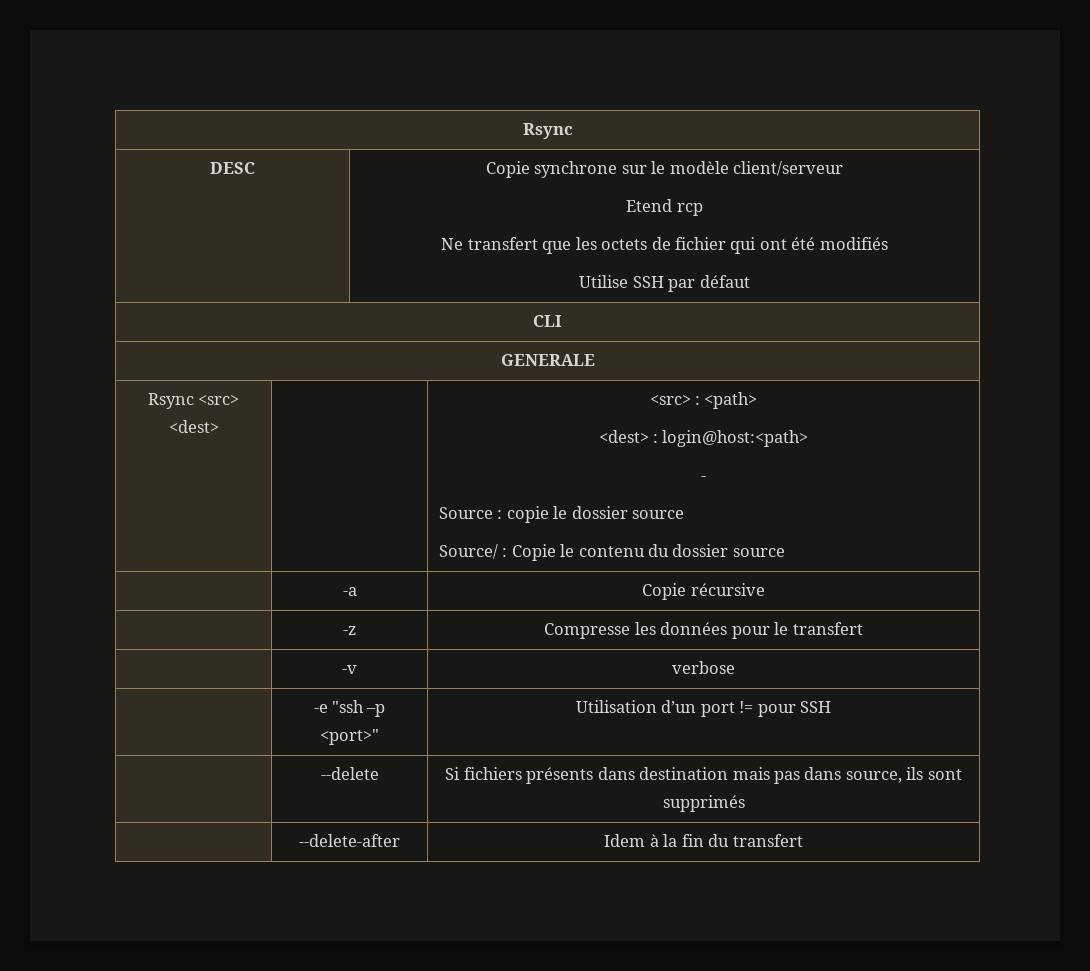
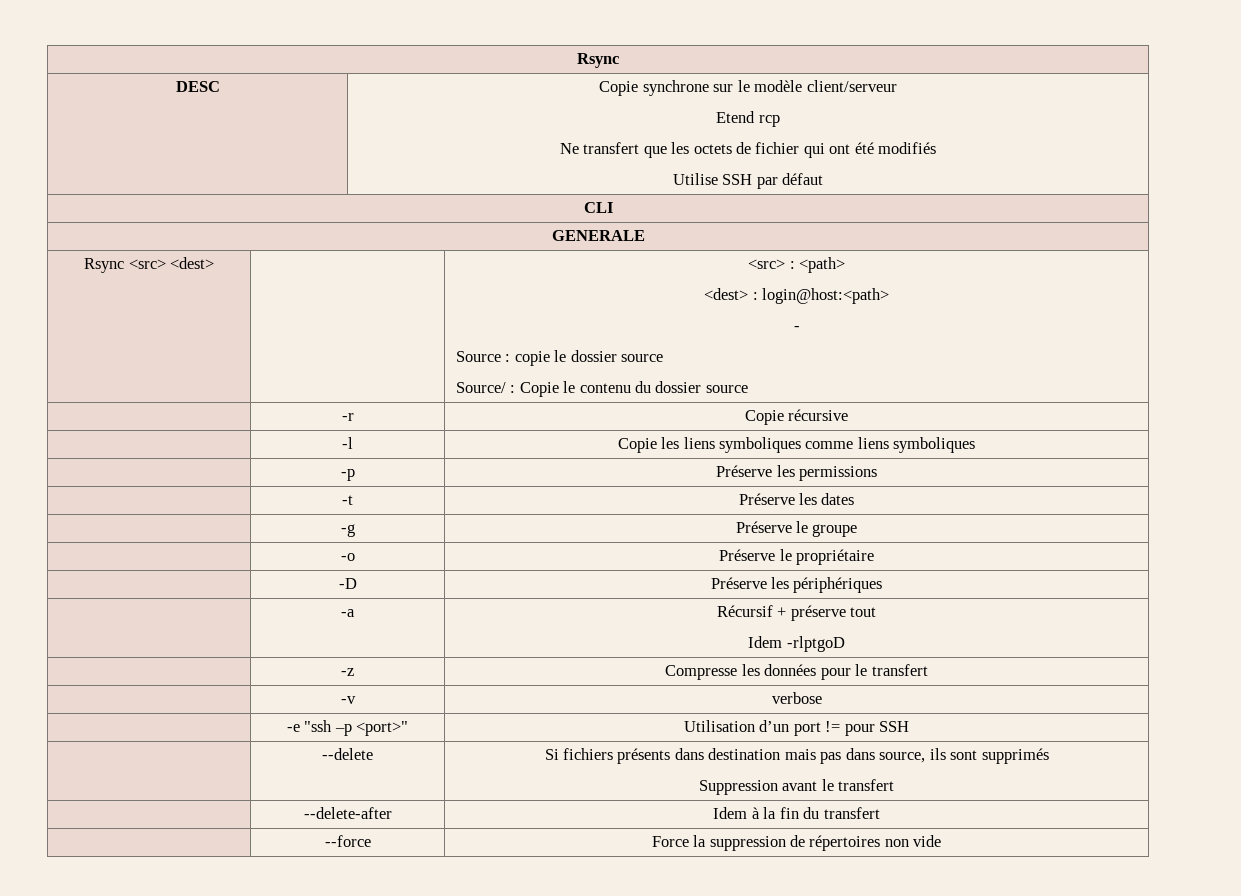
- | -a | Copie récursive
+ | -r | Copie récursive
+ | -l | Copie les liens symboliques comme liens symboliques
+ | -p | Préserve les permissions
+ | -t | Préserve les dates
+ | -g | Préserve le groupe
+ | -o | Préserve le propriétaire
+ | -D | Préserve les périphériques
+ | -a | Récursif + préserve tout
+ Idem -rlptgoD
  | --delete | Si fichiers présents dans destination mais pas dans source, ils sont supprimés
+ Suppression avant le transfert
+ | --force | Force la suppression de répertoires non vide

